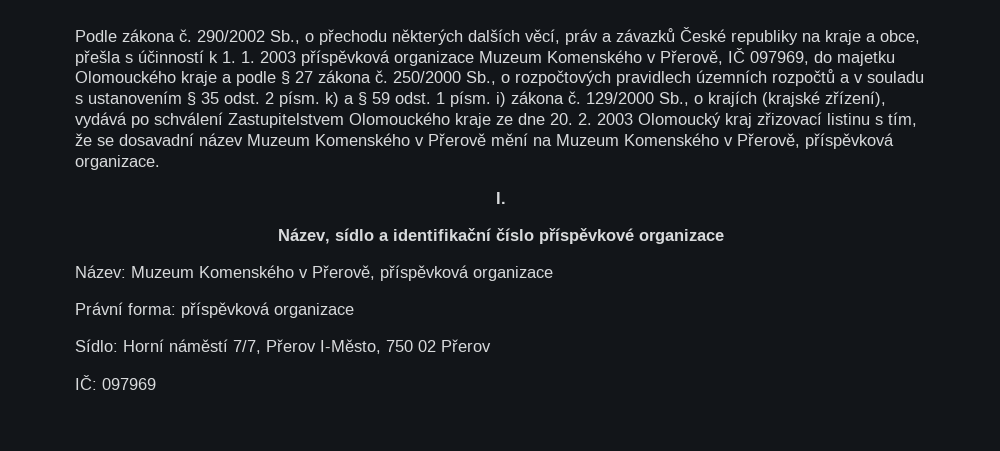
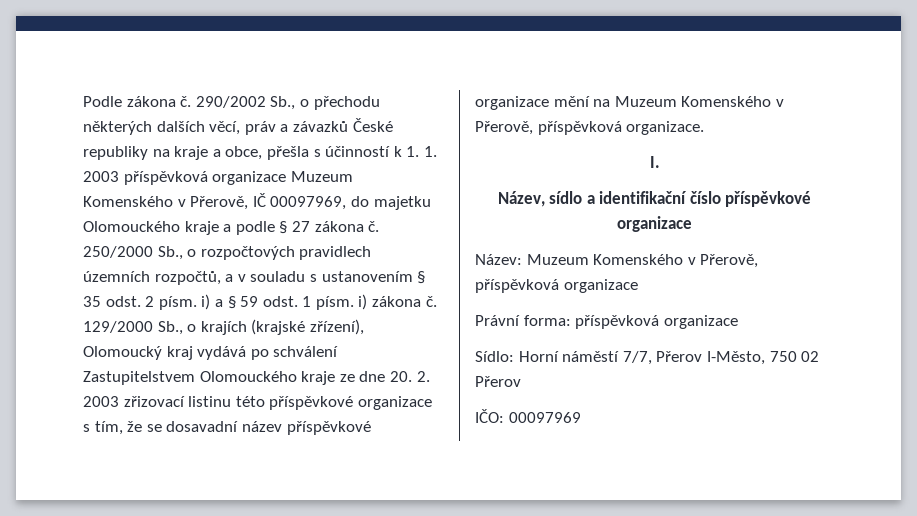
- 290/2002 Sb., o přechodu některých dalších věcí, práv a závazků České republiky na kraje a obce, přešla s účinností k 1. 1. 2003 příspěvková organizace Muzeum Komenského v Přerově, IČ 097969, do majetku Olomouckého kraje a podle § 27 zákona č.
+ 290/2002 Sb., o přechodu některých dalších věcí, práv a závazků České republiky na kraje a obce, přešla s účinností k 1. 1. 2003 příspěvková organizace Muzeum Komenského v Přerově, IČ 00097969, do majetku Olomouckého kraje a podle § 27 zákona č.
- 250/2000 Sb., o rozpočtových pravidlech územních rozpočtů a v souladu s ustanovením § 35 odst. 2 písm. k) a § 59 odst. 1 písm. i) zákona č.
+ 250/2000 Sb., o rozpočtových pravidlech územních rozpočtů, a v souladu s ustanovením § 35 odst. 2 písm. i) a § 59 odst. 1 písm. i) zákona č.
- 129/2000 Sb., o krajích (krajské zřízení), vydává po schválení Zastupitelstvem Olomouckého kraje ze dne 20. 2. 2003 Olomoucký kraj zřizovací listinu s tím, že se dosavadní název Muzeum Komenského v Přerově mění na Muzeum Komenského v Přerově, příspěvková organizace.
+ 129/2000 Sb., o krajích (krajské zřízení), Olomoucký kraj vydává po schválení Zastupitelstvem Olomouckého kraje ze dne 20. 2. 2003 zřizovací listinu této příspěvkové organizace s tím, že se dosavadní název příspěvkové organizace mění na Muzeum Komenského v Přerově, příspěvková organizace.
- IČ: 097969
+ IČO: 00097969

